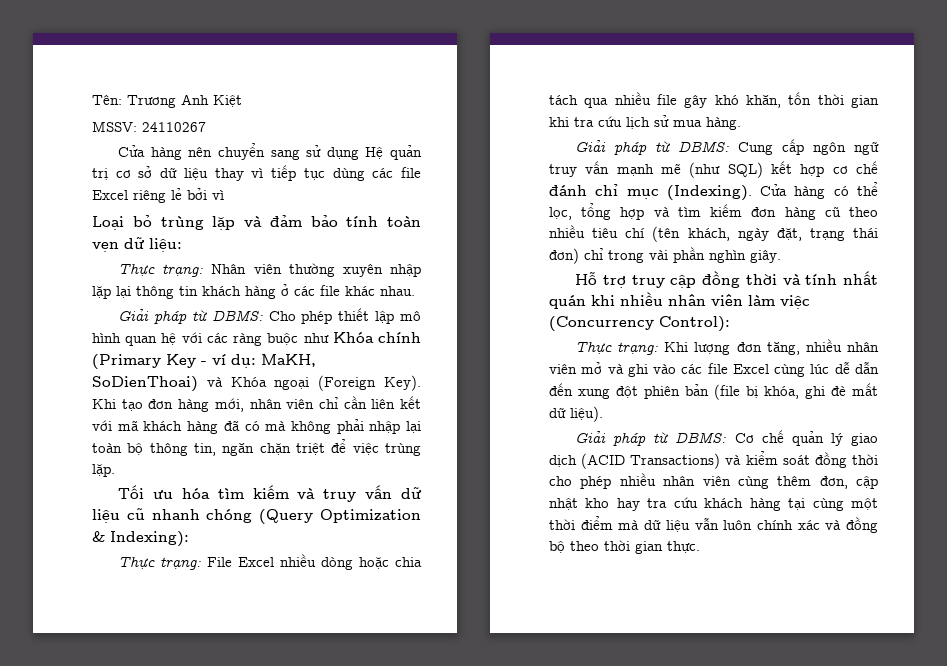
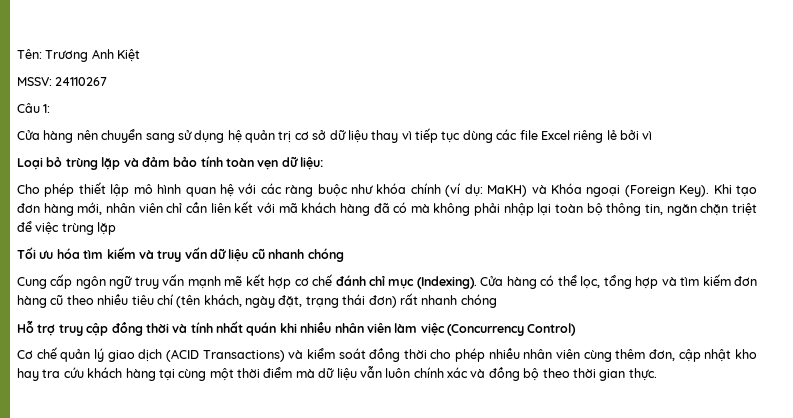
+ Câu 1:
- Cửa hàng nên chuyển sang sử dụng Hệ quản trị cơ sở dữ liệu thay vì tiếp tục dùng các file Excel riêng lẻ bởi vì
+ Cửa hàng nên chuyển sang sử dụng hệ quản trị cơ sở dữ liệu thay vì tiếp tục dùng các file Excel riêng lẻ bởi vì
- Thực trạng: Nhân viên thường xuyên nhập lặp lại thông tin khách hàng ở các file khác nhau.
- Giải pháp từ DBMS: Cho phép thiết lập mô hình quan hệ với các ràng buộc như Khóa chính (Primary Key - ví dụ: MaKH, SoDienThoai) và Khóa ngoại (Foreign Key).
+ Cho phép thiết lập mô hình quan hệ với các ràng buộc như khóa chính (ví dụ: MaKH) và Khóa ngoại (Foreign Key).
- Khi tạo đơn hàng mới, nhân viên chỉ cần liên kết với mã khách hàng đã có mà không phải nhập lại toàn bộ thông tin, ngăn chặn triệt để việc trùng lặp.
+ Khi tạo đơn hàng mới, nhân viên chỉ cần liên kết với mã khách hàng đã có mà không phải nhập lại toàn bộ thông tin, ngăn chặn triệt để việc trùng lặp
- Tối ưu hóa tìm kiếm và truy vấn dữ liệu cũ nhanh chóng (Query Optimization & Indexing):
- Thực trạng: File Excel nhiều dòng hoặc chia tách qua nhiều file gây khó khăn, tốn thời gian khi tra cứu lịch sử mua hàng.
- Giải pháp từ DBMS: Cung cấp ngôn ngữ truy vấn mạnh mẽ (như SQL) kết hợp cơ chế đánh chỉ mục (Indexing).
+ Tối ưu hóa tìm kiếm và truy vấn dữ liệu cũ nhanh chóng
+ Cung cấp ngôn ngữ truy vấn mạnh mẽ kết hợp cơ chế đánh chỉ mục (Indexing).
- Cửa hàng có thể lọc, tổng hợp và tìm kiếm đơn hàng cũ theo nhiều tiêu chí (tên khách, ngày đặt, trạng thái đơn) chỉ trong vài phần nghìn giây.
+ Cửa hàng có thể lọc, tổng hợp và tìm kiếm đơn hàng cũ theo nhiều tiêu chí (tên khách, ngày đặt, trạng thái đơn) rất nhanh chóng
- Hỗ trợ truy cập đồng thời và tính nhất quán khi nhiều nhân viên làm việc (Concurrency Control):
- Thực trạng: Khi lượng đơn tăng, nhiều nhân viên mở và ghi vào các file Excel cùng lúc dễ dẫn đến xung đột phiên bản (file bị khóa, ghi đè mất dữ liệu).
- Giải pháp từ DBMS: Cơ chế quản lý giao dịch (ACID Transactions) và kiểm soát đồng thời cho phép nhiều nhân viên cùng thêm đơn, cập nhật kho hay tra cứu khách hàng tại cùng một thời điểm mà dữ liệu vẫn luôn chính xác và đồng bộ theo thời gian thực.
+ Hỗ trợ truy cập đồng thời và tính nhất quán khi nhiều nhân viên làm việc (Concurrency Control)
+ Cơ chế quản lý giao dịch (ACID Transactions) và kiểm soát đồng thời cho phép nhiều nhân viên cùng thêm đơn, cập nhật kho hay tra cứu khách hàng tại cùng một thời điểm mà dữ liệu vẫn luôn chính xác và đồng bộ theo thời gian thực.

